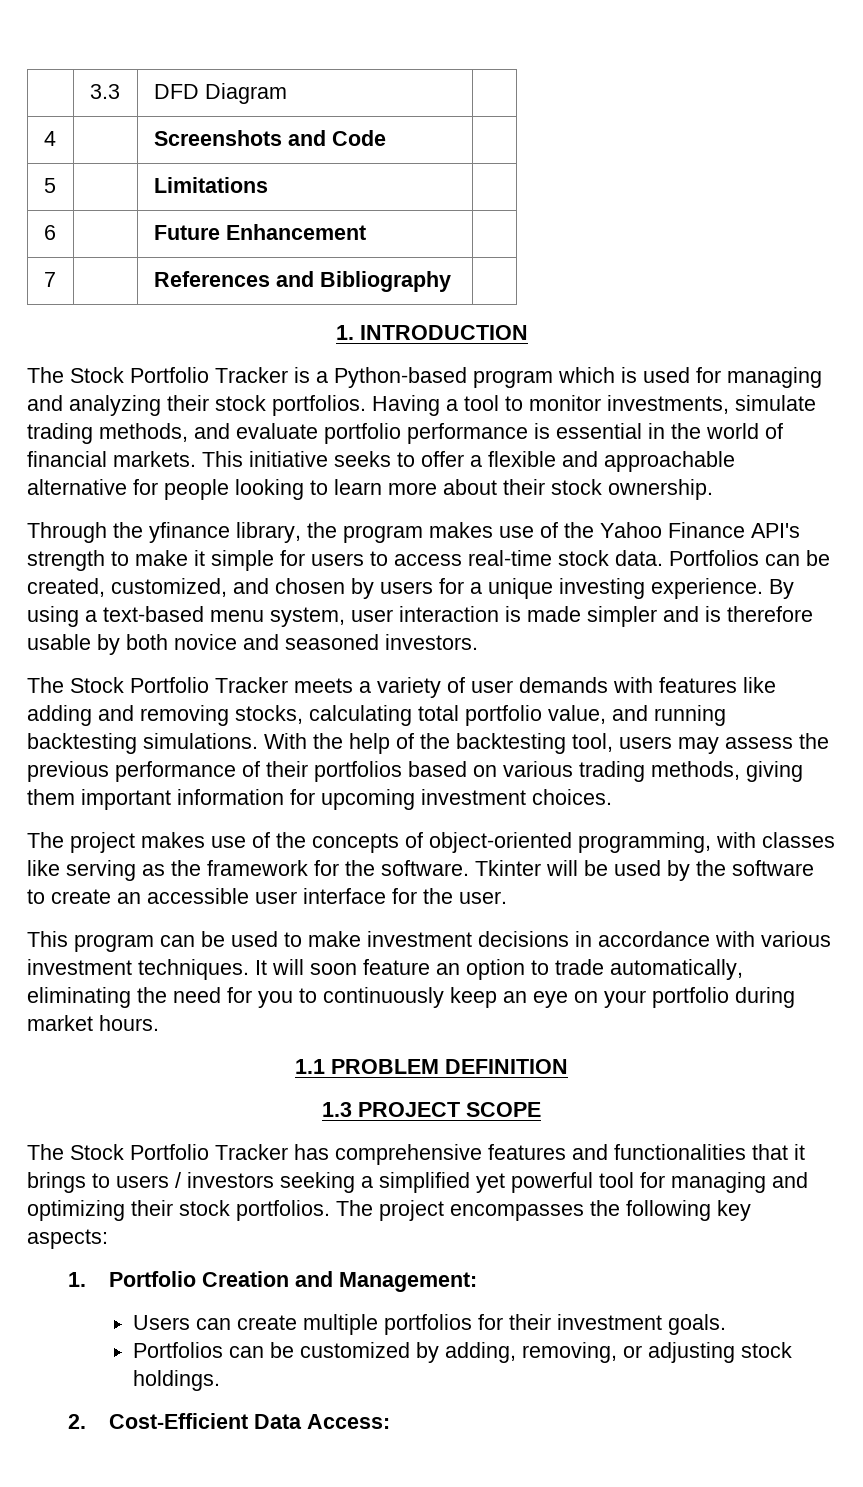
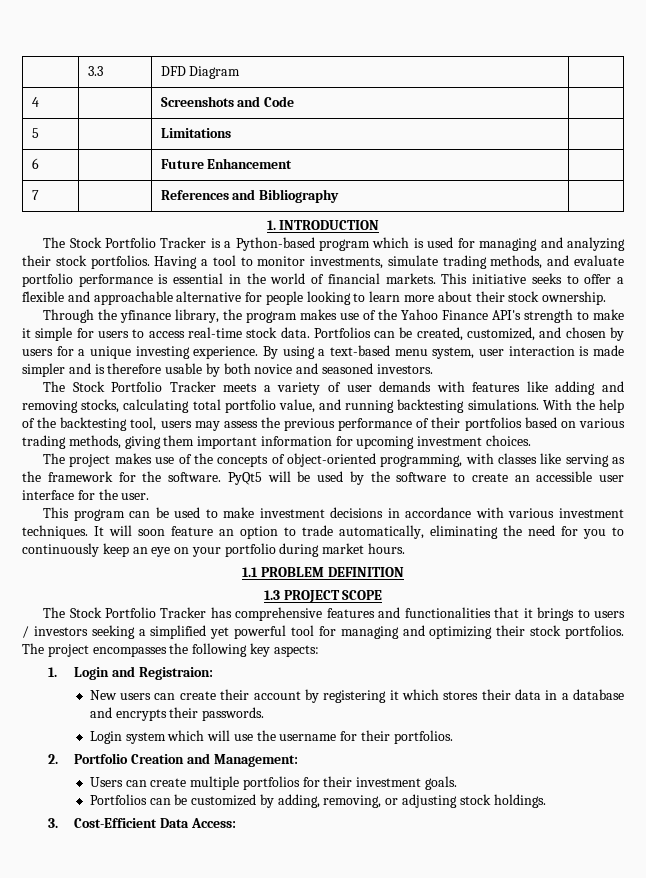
- Tkinter will be used by the software to create an accessible user interface for the user.
+ PyQt5 will be used by the software to create an accessible user interface for the user.
- 1. Portfolio Creation and Management:
+ 1. Login and Registraion:
+ New users can create their account by registering it which stores their data in a database and encrypts their passwords.
+ Login system which will use the username for their portfolios.
+ 2. Portfolio Creation and Management:
- 2. Cost-Efficient Data Access:
+ 3. Cost-Efficient Data Access:

